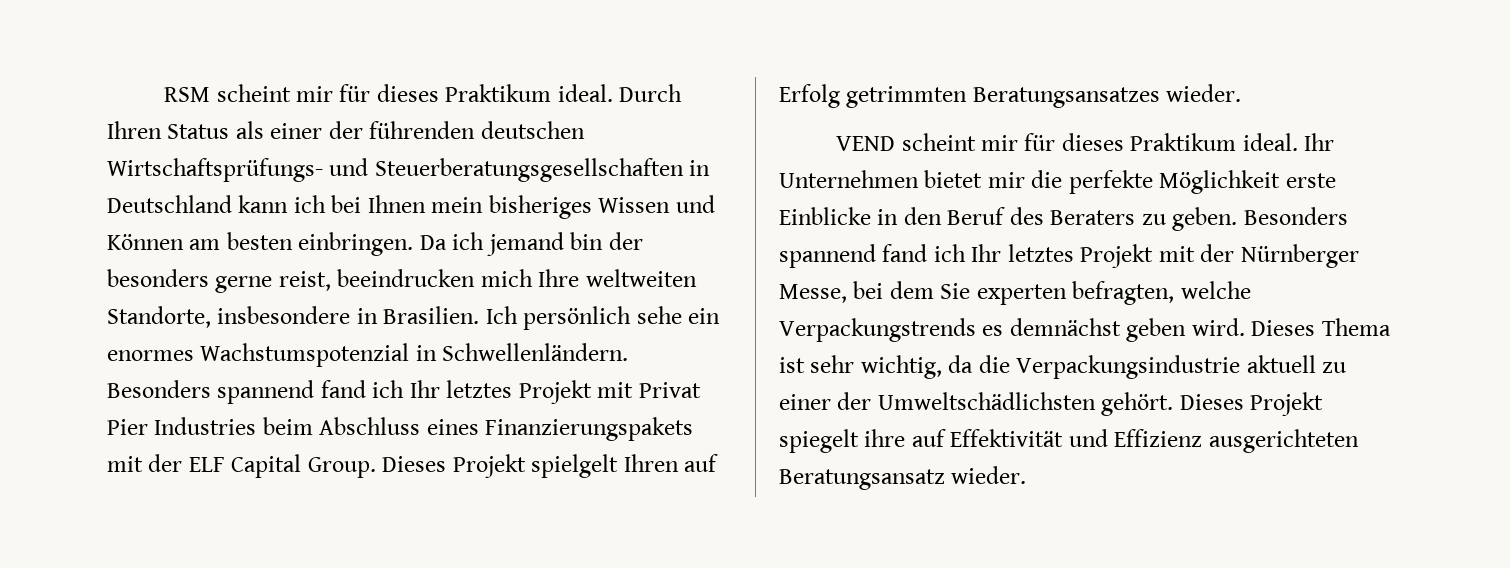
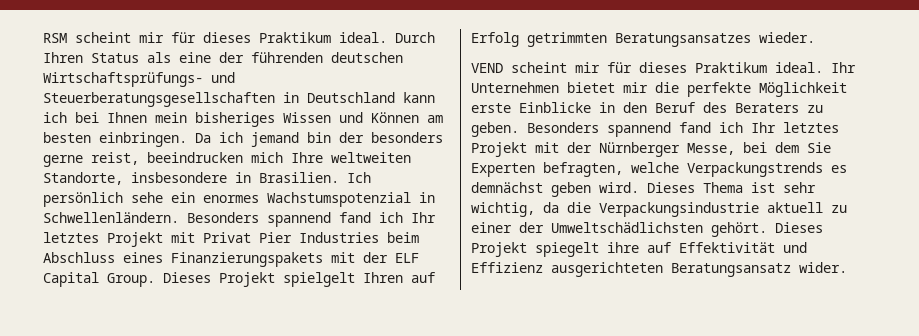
- Durch Ihren Status als einer der führenden deutschen Wirtschaftsprüfungs- und Steuerberatungsgesellschaften in Deutschland kann ich bei Ihnen mein bisheriges Wissen und Können am besten einbringen.
+ Durch Ihren Status als eine der führenden deutschen Wirtschaftsprüfungs- und Steuerberatungsgesellschaften in Deutschland kann ich bei Ihnen mein bisheriges Wissen und Können am besten einbringen.
- Besonders spannend fand ich Ihr letztes Projekt mit der Nürnberger Messe, bei dem Sie experten befragten, welche Verpackungstrends es demnächst geben wird.
+ Besonders spannend fand ich Ihr letztes Projekt mit der Nürnberger Messe, bei dem Sie Experten befragten, welche Verpackungstrends es demnächst geben wird.
- Dieses Projekt spiegelt ihre auf Effektivität und Effizienz ausgerichteten Beratungsansatz wieder.
+ Dieses Projekt spiegelt ihre auf Effektivität und Effizienz ausgerichteten Beratungsansatz wider.

